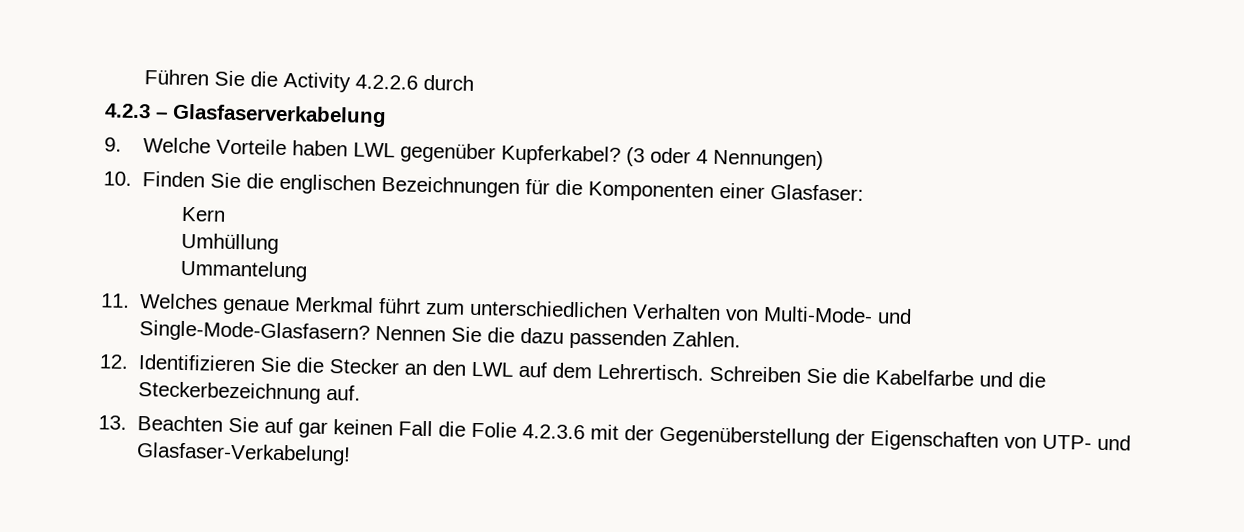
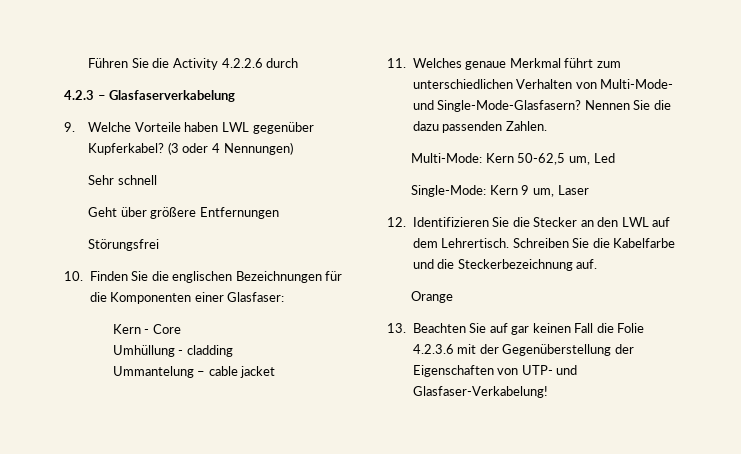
+ Sehr schnell
+ Geht über größere Entfernungen
+ Störungsfrei
- Kern
+ Kern - Core
- Umhüllung
+ Umhüllung - cladding
- Ummantelung
+ Ummantelung – cable jacket
+ Multi-Mode: Kern 50-62,5 um, Led
+ Single-Mode: Kern 9 um, Laser
+ Orange

